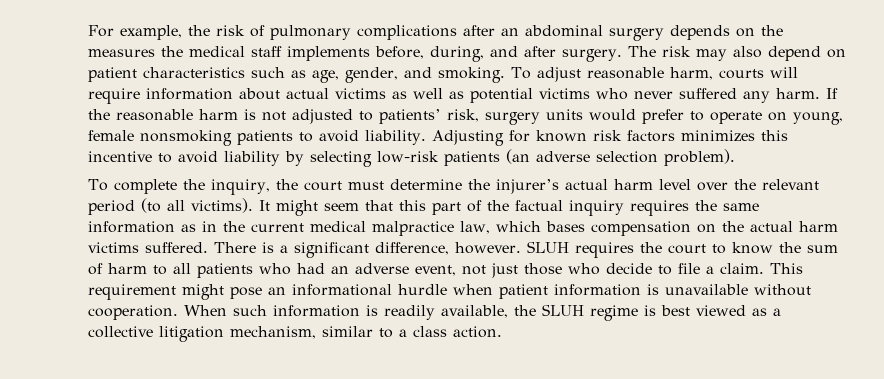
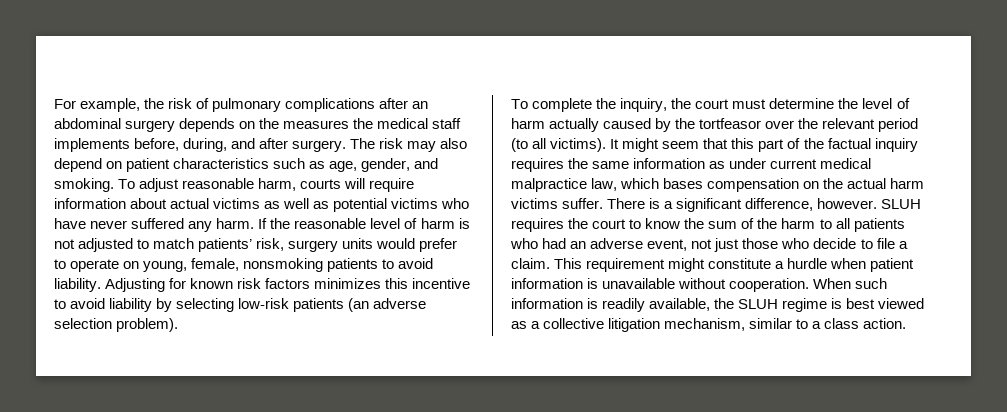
- To adjust reasonable harm, courts will require information about actual victims as well as potential victims who never suffered any harm.
+ To adjust reasonable harm, courts will require information about actual victims as well as potential victims who have never suffered any harm.
- If the reasonable harm is not adjusted to patients’ risk, surgery units would prefer to operate on young, female nonsmoking patients to avoid liability.
+ If the reasonable level of harm is not adjusted to match patients’ risk, surgery units would prefer to operate on young, female, nonsmoking patients to avoid liability.
- To complete the inquiry, the court must determine the injurer’s actual harm level over the relevant period (to all victims).
+ To complete the inquiry, the court must determine the level of harm actually caused by the tortfeasor over the relevant period (to all victims).
- It might seem that this part of the factual inquiry requires the same information as in the current medical malpractice law, which bases compensation on the actual harm victims suffered.
+ It might seem that this part of the factual inquiry requires the same information as under current medical malpractice law, which bases compensation on the actual harm victims suffer.
- SLUH requires the court to know the sum of harm to all patients who had an adverse event, not just those who decide to file a claim.
+ SLUH requires the court to know the sum of the harm to all patients who had an adverse event, not just those who decide to file a claim.
- This requirement might pose an informational hurdle when patient information is unavailable without cooperation.
+ This requirement might constitute a hurdle when patient information is unavailable without cooperation.

